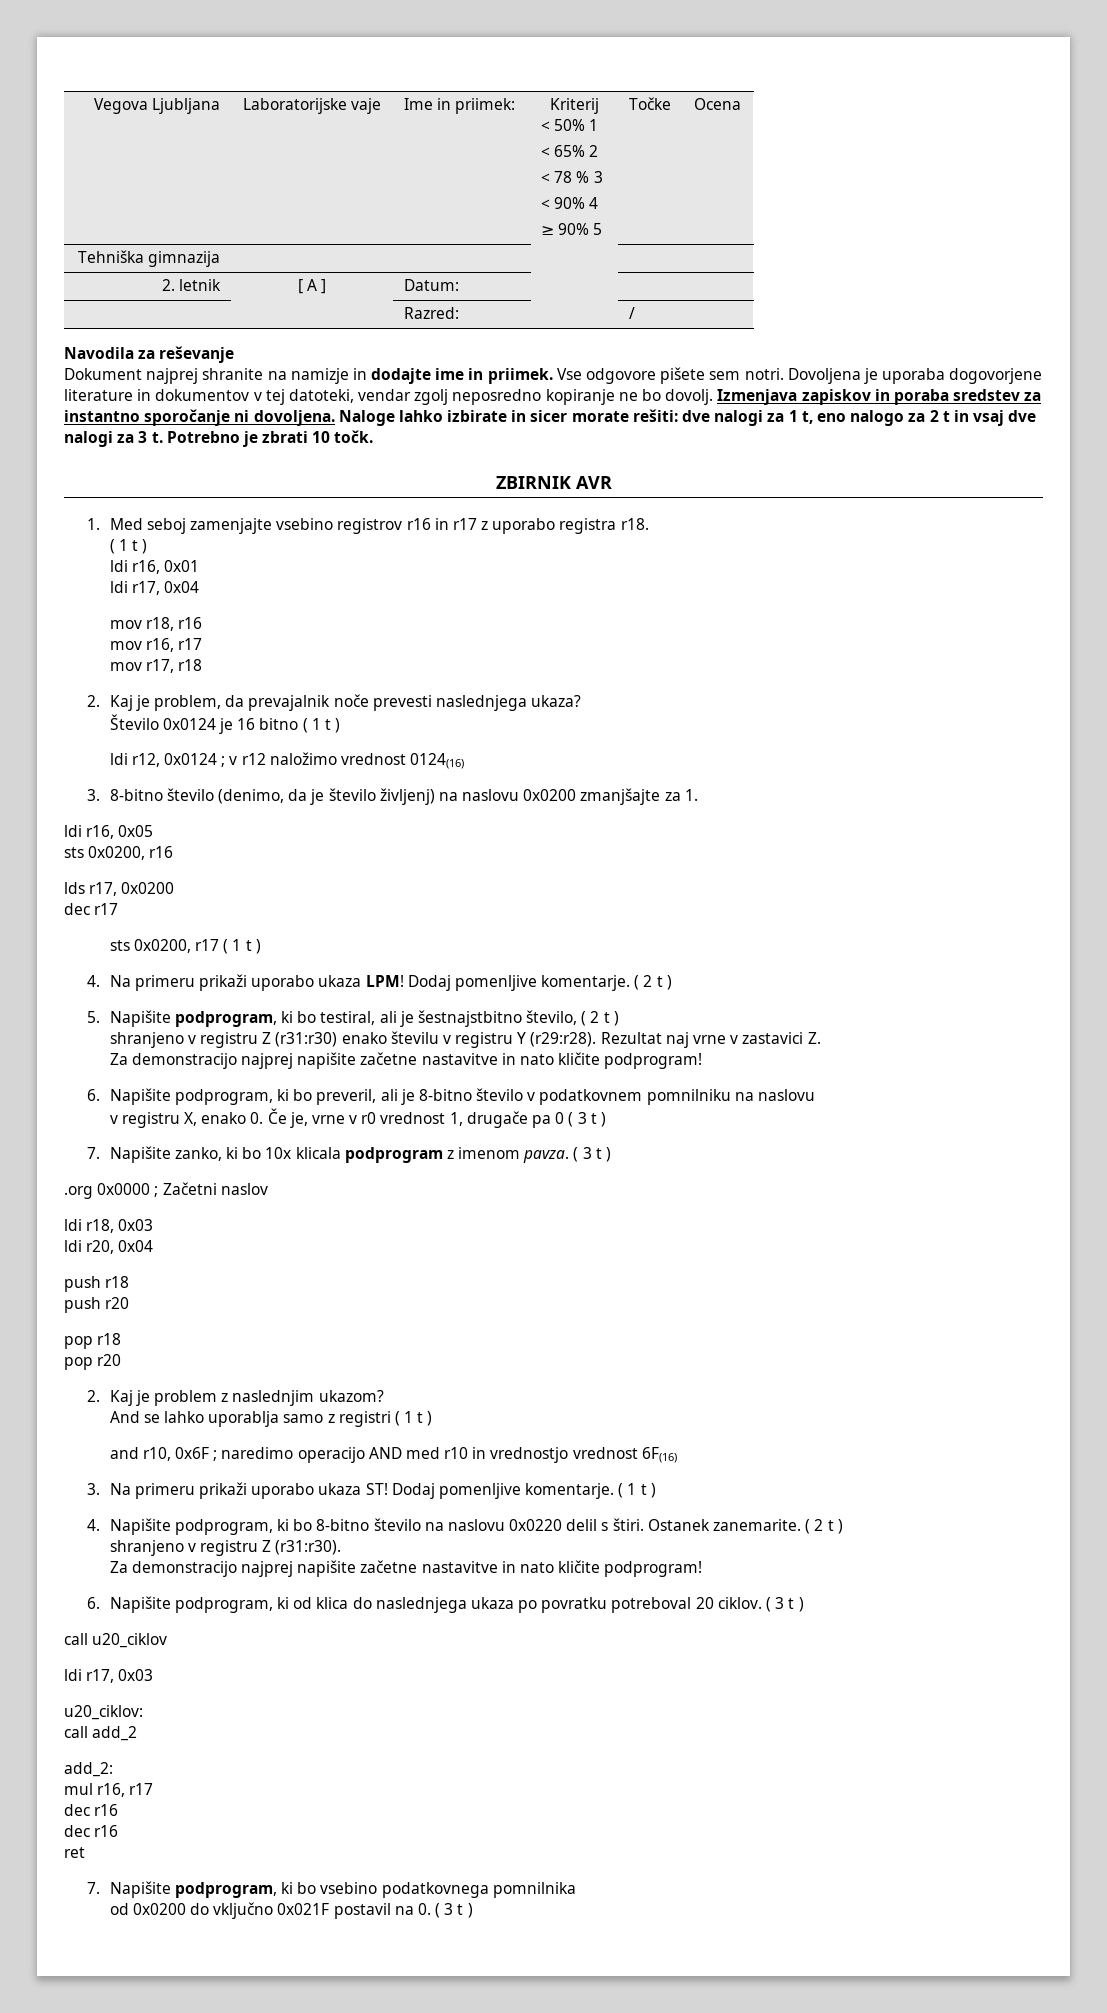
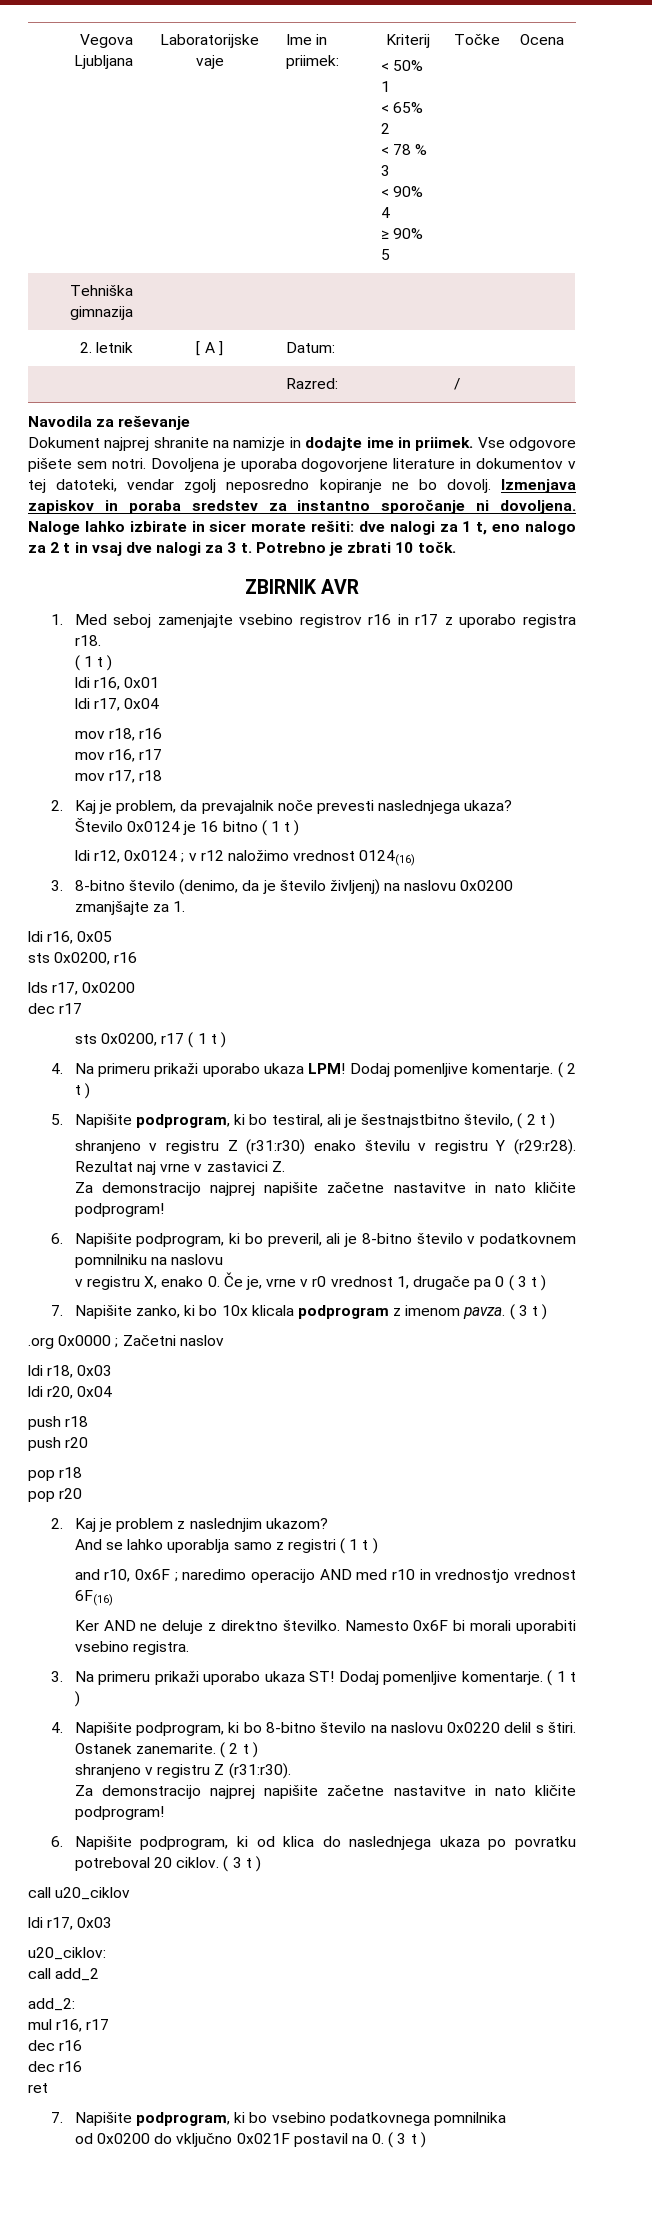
+ Ker AND ne deluje z direktno številko. Namesto 0x6F bi morali uporabiti vsebino registra.

